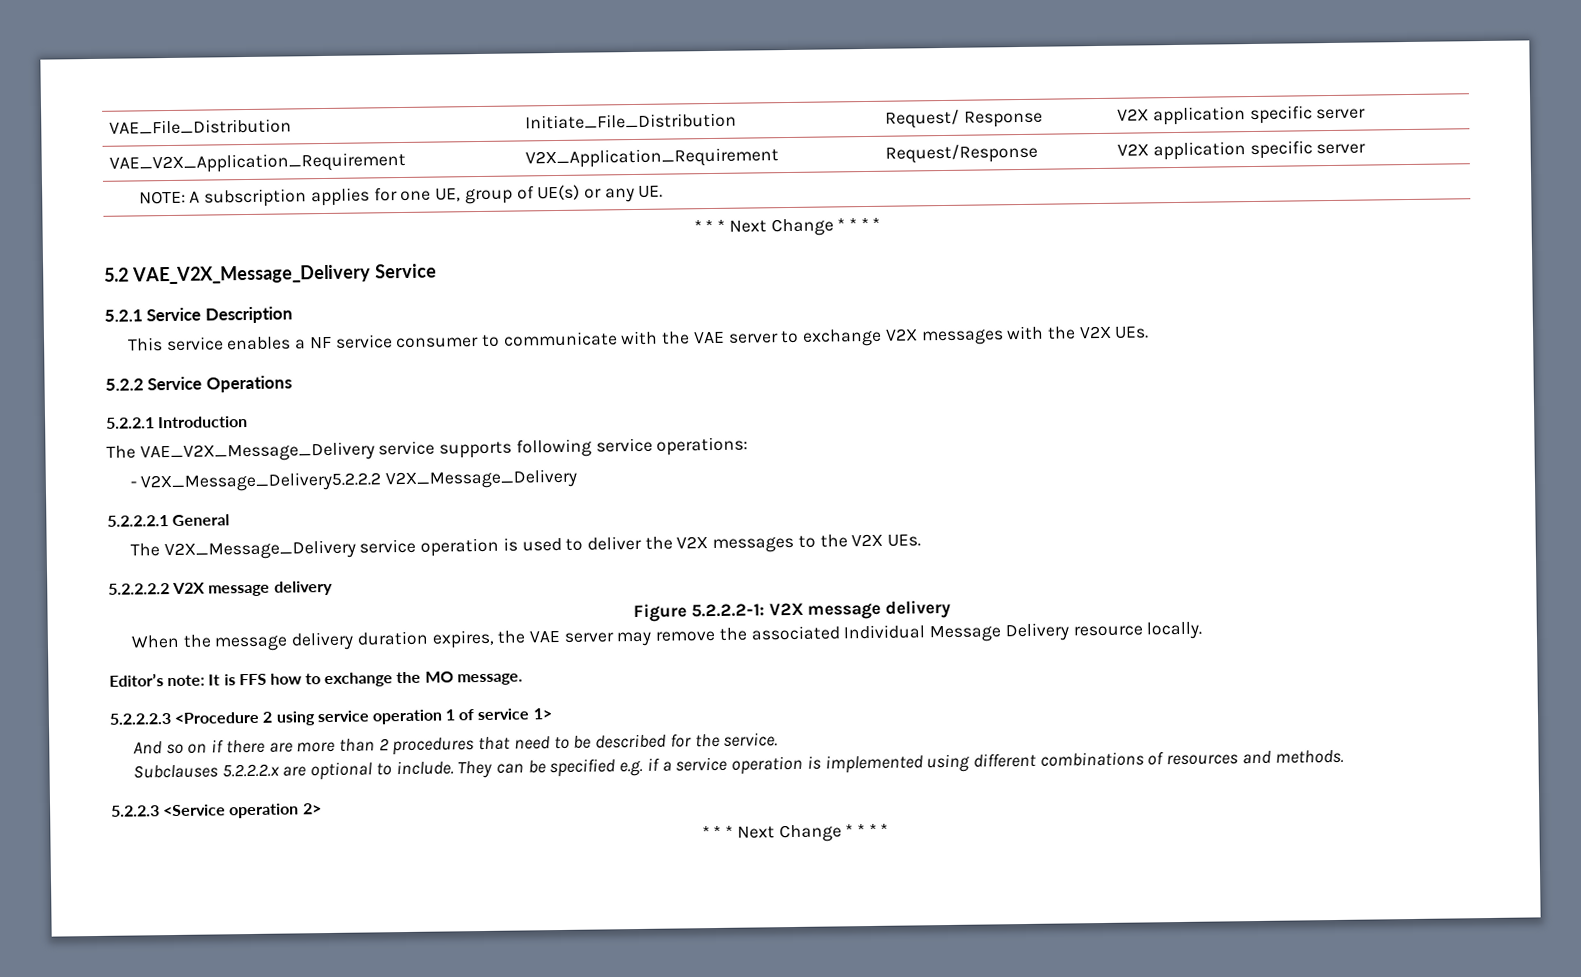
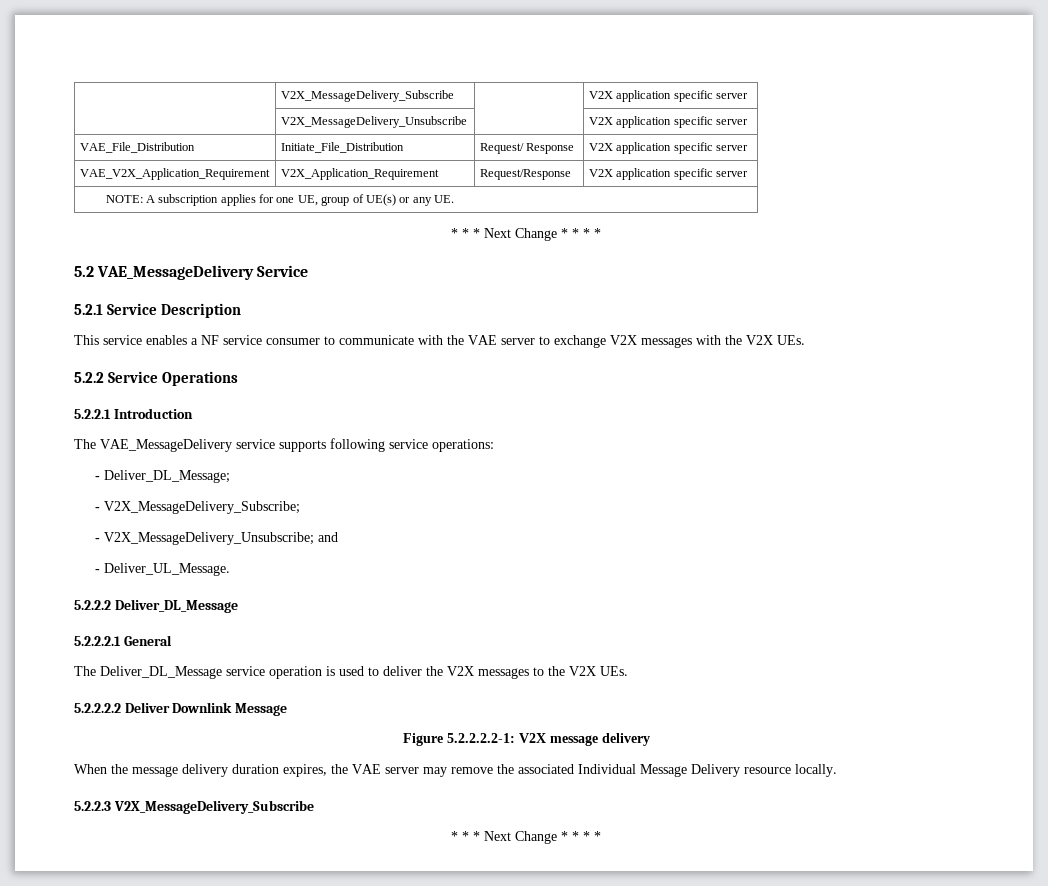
+ | V2X_MessageDelivery_Subscribe | | V2X application specific server
+ | V2X_MessageDelivery_Unsubscribe | | V2X application specific server
- 5.2 VAE_V2X_Message_Delivery Service
+ 5.2 VAE_MessageDelivery Service
- The VAE_V2X_Message_Delivery service supports following service operations:
+ The VAE_MessageDelivery service supports following service operations:
- - V2X_Message_Delivery5.2.2.2 V2X_Message_Delivery
+ - Deliver_DL_Message;
+ - V2X_MessageDelivery_Subscribe;
+ - V2X_MessageDelivery_Unsubscribe; and
+ - Deliver_UL_Message.
+ 5.2.2.2 Deliver_DL_Message
- The V2X_Message_Delivery service operation is used to deliver the V2X messages to the V2X UEs.
+ The Deliver_DL_Message service operation is used to deliver the V2X messages to the V2X UEs.
- 5.2.2.2.2 V2X message delivery
+ 5.2.2.2.2 Deliver Downlink Message
- Figure 5.2.2.2-1: V2X message delivery
+ Figure 5.2.2.2.2-1: V2X message delivery
- Editor’s note: It is FFS how to exchange the MO message.
- 5.2.2.2.3 <Procedure 2 using service operation 1 of service 1>
- And so on if there are more than 2 procedures that need to be described for the service.
- Subclauses 5.2.2.2.x are optional to include. They can be specified e.g. if a service operation is implemented using different combinations of resources and methods.
- 5.2.2.3 <Service operation 2>
+ 5.2.2.3 V2X_MessageDelivery_Subscribe

